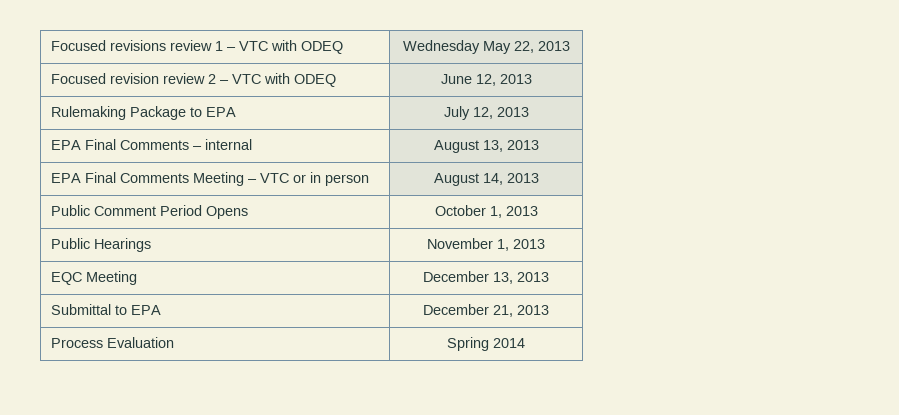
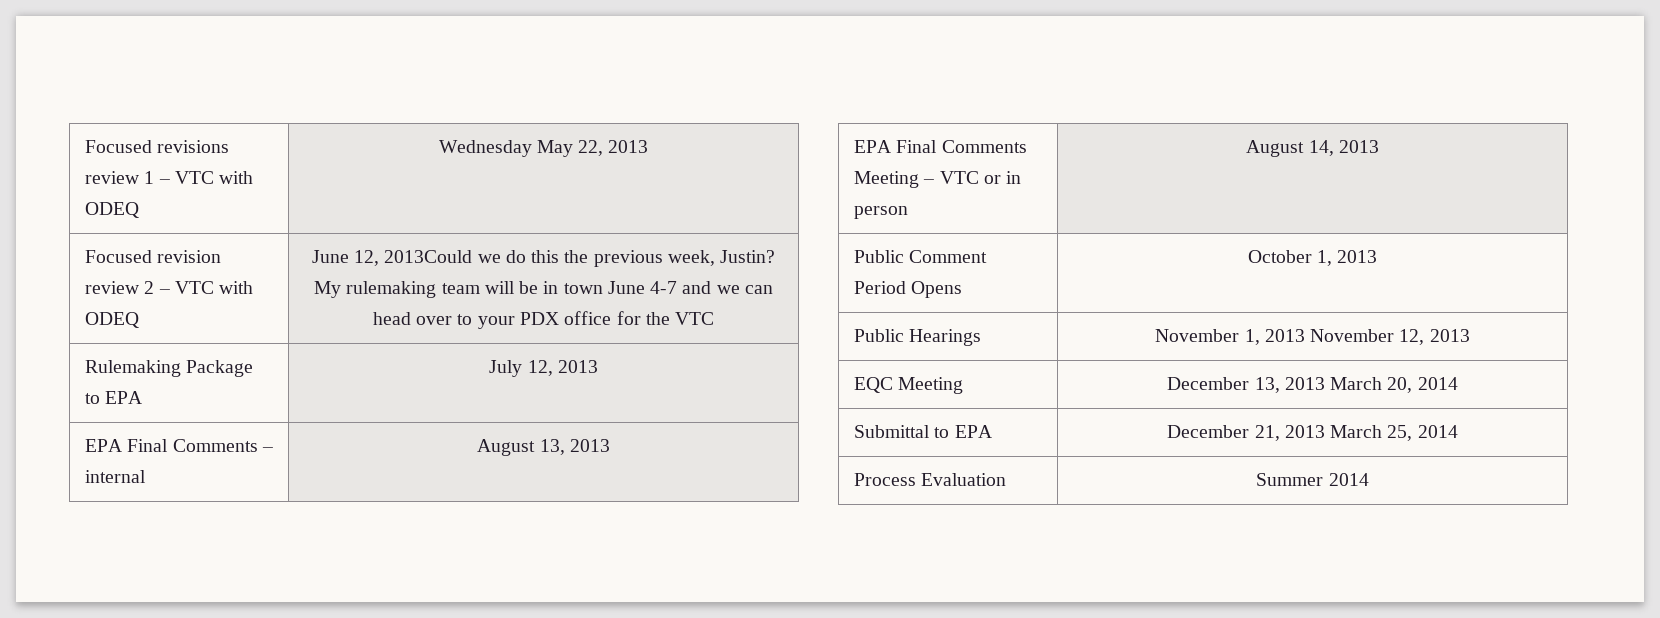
- Focused revision review 2 – VTC with ODEQ | June 12, 2013
+ Focused revision review 2 – VTC with ODEQ | June 12, 2013Could we do this the previous week, Justin? My rulemaking team will be in town June 4-7 and we can head over to your PDX office for the VTC
- Public Hearings | November 1, 2013
+ Public Hearings | November 1, 2013 November 12, 2013
- EQC Meeting | December 13, 2013
+ EQC Meeting | December 13, 2013 March 20, 2014
- Submittal to EPA | December 21, 2013
+ Submittal to EPA | December 21, 2013 March 25, 2014
- Process Evaluation | Spring 2014
+ Process Evaluation | Summer 2014

